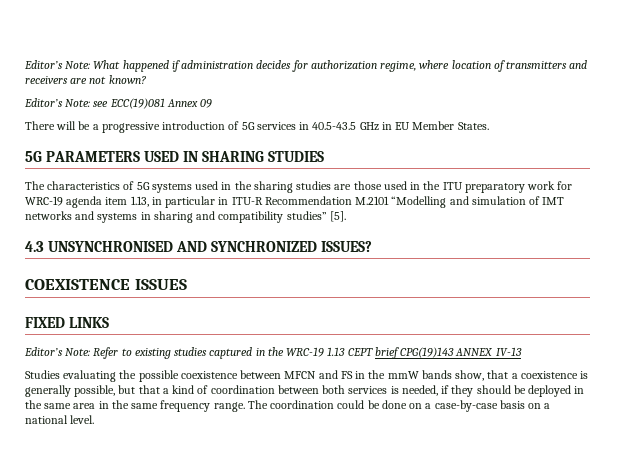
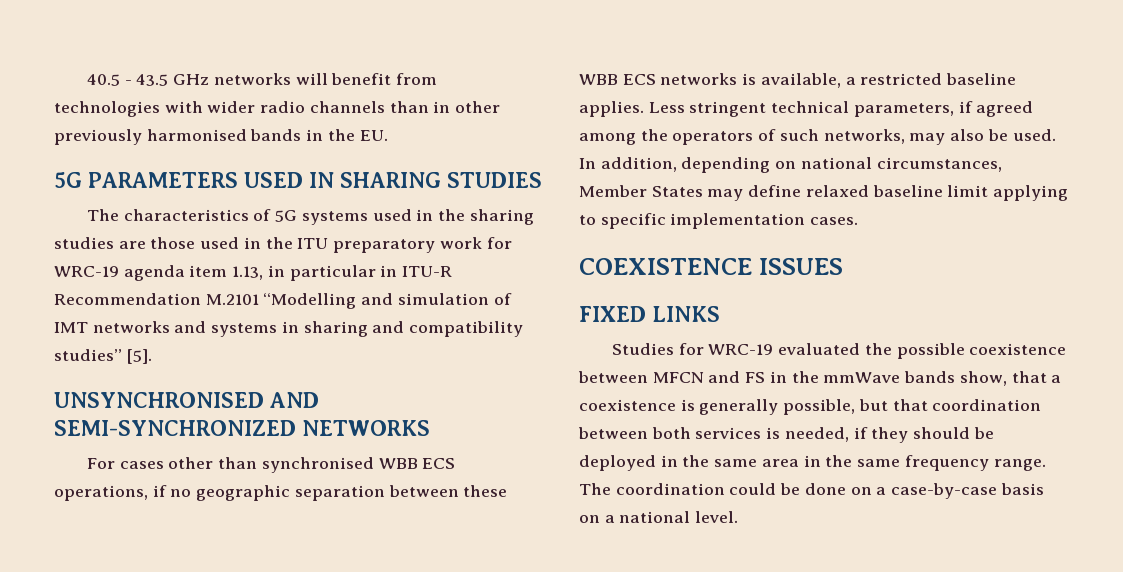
- Editor’s Note: What happened if administration decides for authorization regime, where location of transmitters and receivers are not known?
- Editor’s Note: see ECC(19)081 Annex 09
- There will be a progressive introduction of 5G services in 40.5-43.5 GHz in EU Member States.
+ 40.5 - 43.5 GHz networks will benefit from technologies with wider radio channels than in other previously harmonised bands in the EU.
- 4.3 UNSYNCHRONISED AND SYNCHRONIZED ISSUES?
+ UNSYNCHRONISED AND SEMI-SYNCHRONIZED NETWORKS
+ For cases other than synchronised WBB ECS operations, if no geographic separation between these WBB ECS networks is available, a restricted baseline applies. Less stringent technical parameters, if agreed among the operators of such networks, may also be used. In addition, depending on national circumstances, Member States may define relaxed baseline limit applying to specific implementation cases.
  COEXISTENCE ISSUES
  FIXED LINKS
- Editor’s Note: Refer to existing studies captured in the WRC-19 1.13 CEPT brief CPG(19)143 ANNEX IV-13
- Studies evaluating the possible coexistence between MFCN and FS in the mmW bands show, that a coexistence is generally possible, but that a kind of coordination between both services is needed, if they should be deployed in the same area in the same frequency range.
+ Studies for WRC-19 evaluated the possible coexistence between MFCN and FS in the mmWave bands show, that a coexistence is generally possible, but that coordination between both services is needed, if they should be deployed in the same area in the same frequency range.

